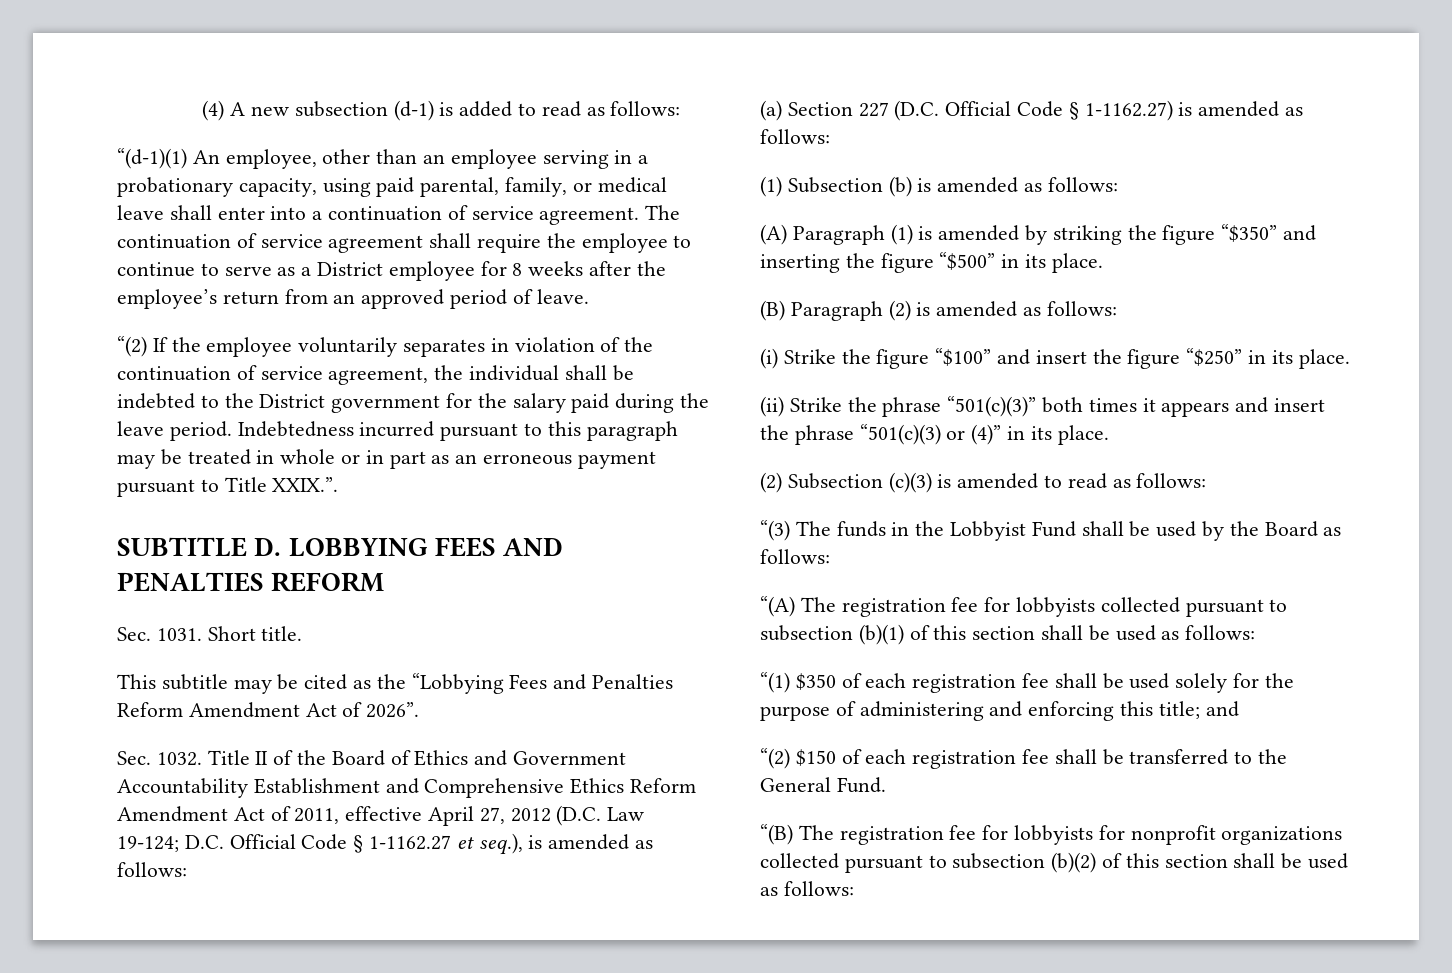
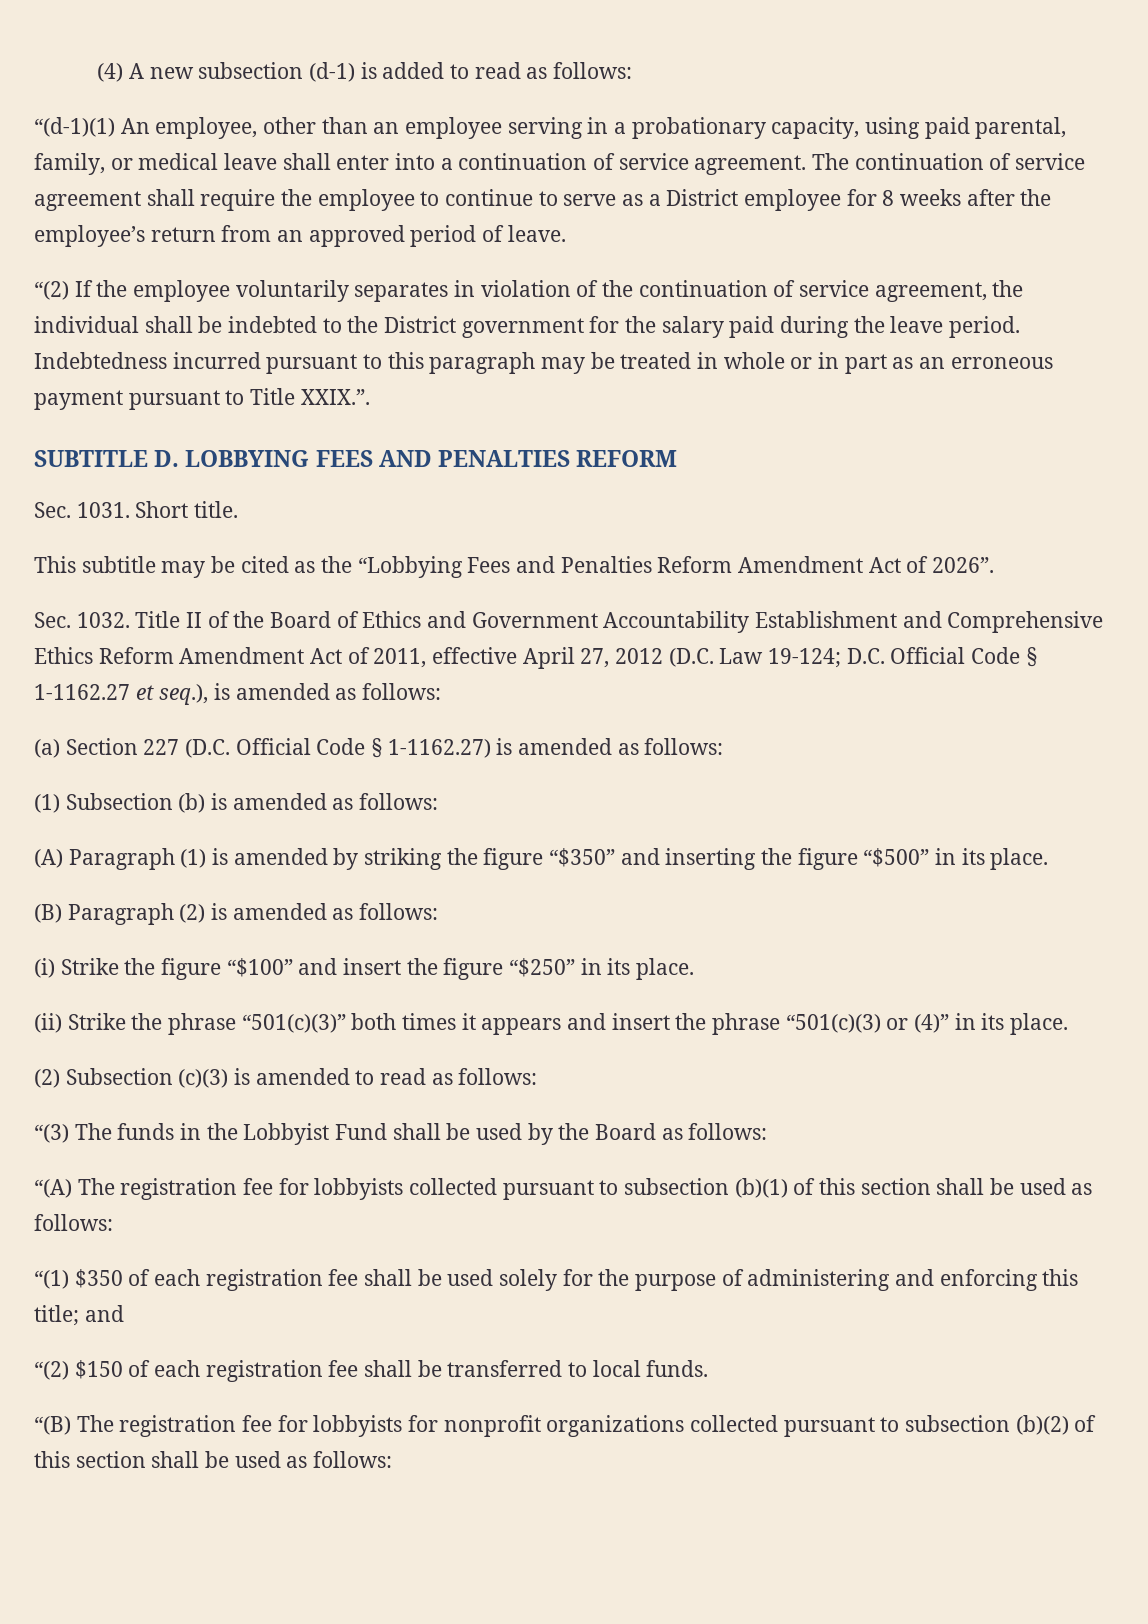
- “(2) $150 of each registration fee shall be transferred to the General Fund.
+ “(2) $150 of each registration fee shall be transferred to local funds.

